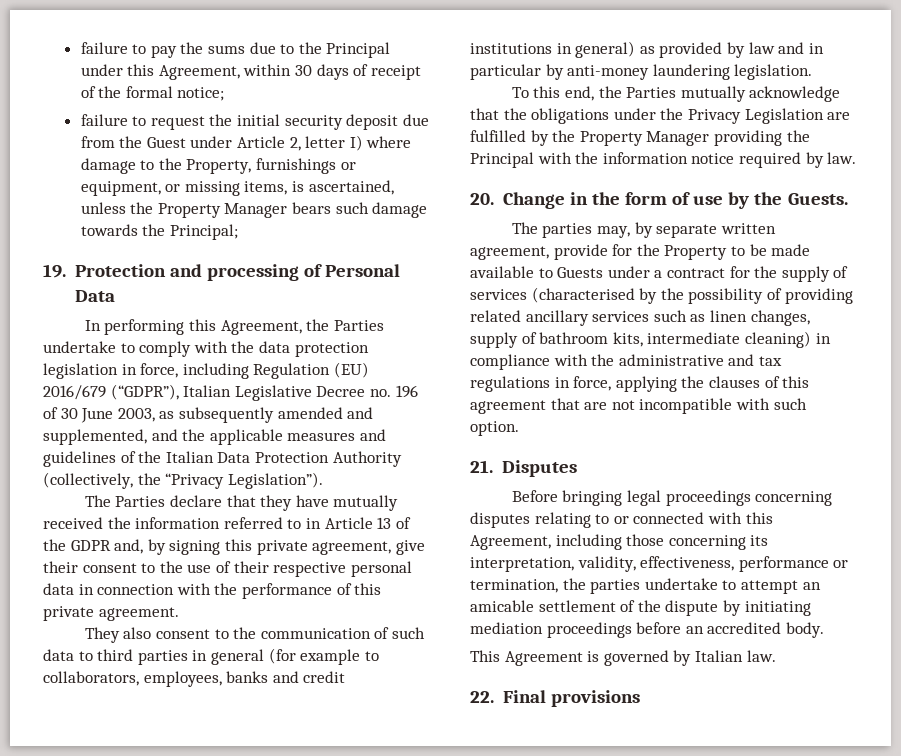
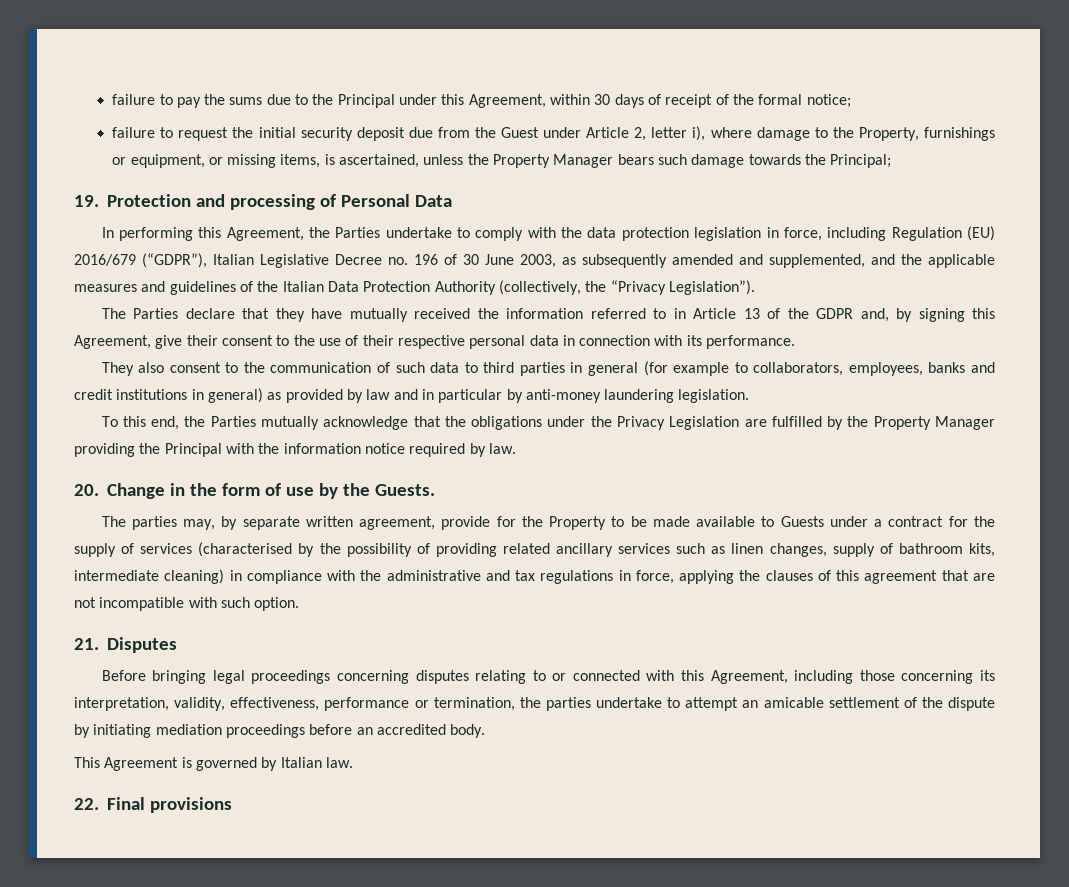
- failure to request the initial security deposit due from the Guest under Article 2, letter I) where damage to the Property, furnishings or equipment, or missing items, is ascertained, unless the Property Manager bears such damage towards the Principal;
+ failure to request the initial security deposit due from the Guest under Article 2, letter i), where damage to the Property, furnishings or equipment, or missing items, is ascertained, unless the Property Manager bears such damage towards the Principal;
- The Parties declare that they have mutually received the information referred to in Article 13 of the GDPR and, by signing this private agreement, give their consent to the use of their respective personal data in connection with the performance of this private agreement.
+ The Parties declare that they have mutually received the information referred to in Article 13 of the GDPR and, by signing this Agreement, give their consent to the use of their respective personal data in connection with its performance.

